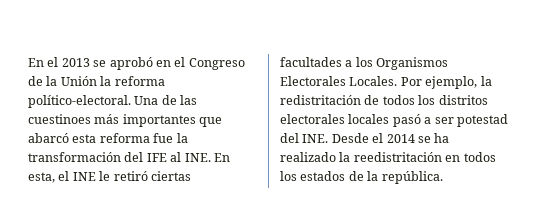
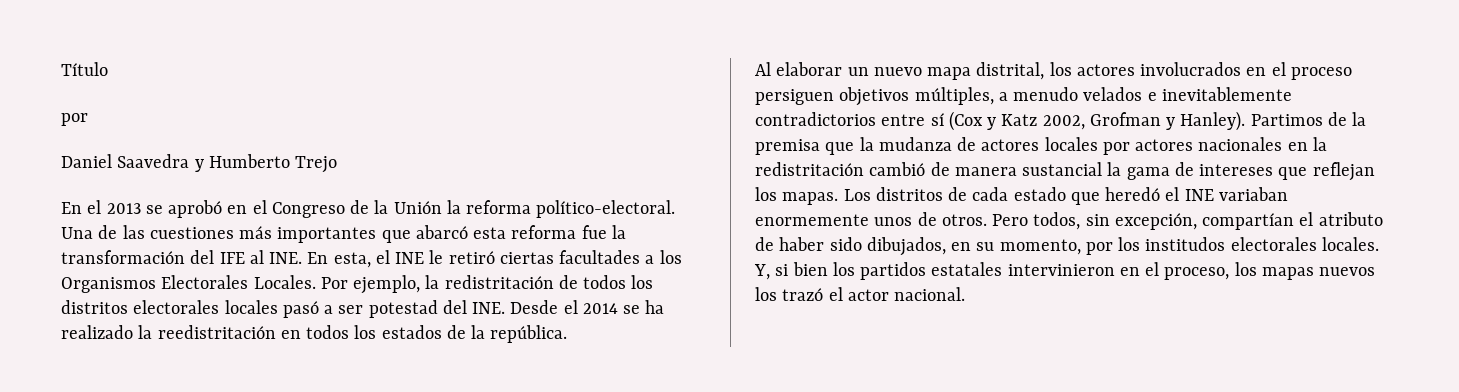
+ Título
+ por
+ Daniel Saavedra y Humberto Trejo
- Una de las cuestinoes más importantes que abarcó esta reforma fue la transformación del IFE al INE. En esta, el INE le retiró ciertas facultades a los Organismos Electorales Locales.
+ Una de las cuestiones más importantes que abarcó esta reforma fue la transformación del IFE al INE. En esta, el INE le retiró ciertas facultades a los Organismos Electorales Locales.
+ Al elaborar un nuevo mapa distrital, los actores involucrados en el proceso persiguen objetivos múltiples, a menudo velados e inevitablemente contradictorios entre sí (Cox y Katz 2002, Grofman y Hanley). Partimos de la premisa que la mudanza de actores locales por actores nacionales en la redistritación cambió de manera sustancial la gama de intereses que reflejan los mapas. Los distritos de cada estado que heredó el INE variaban enormemente unos de otros. Pero todos, sin excepción, compartían el atributo de haber sido dibujados, en su momento, por los institudos electorales locales. Y, si bien los partidos estatales intervinieron en el proceso, los mapas nuevos los trazó el actor nacional.

